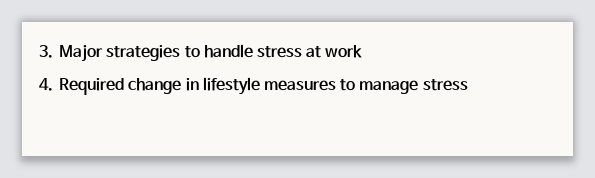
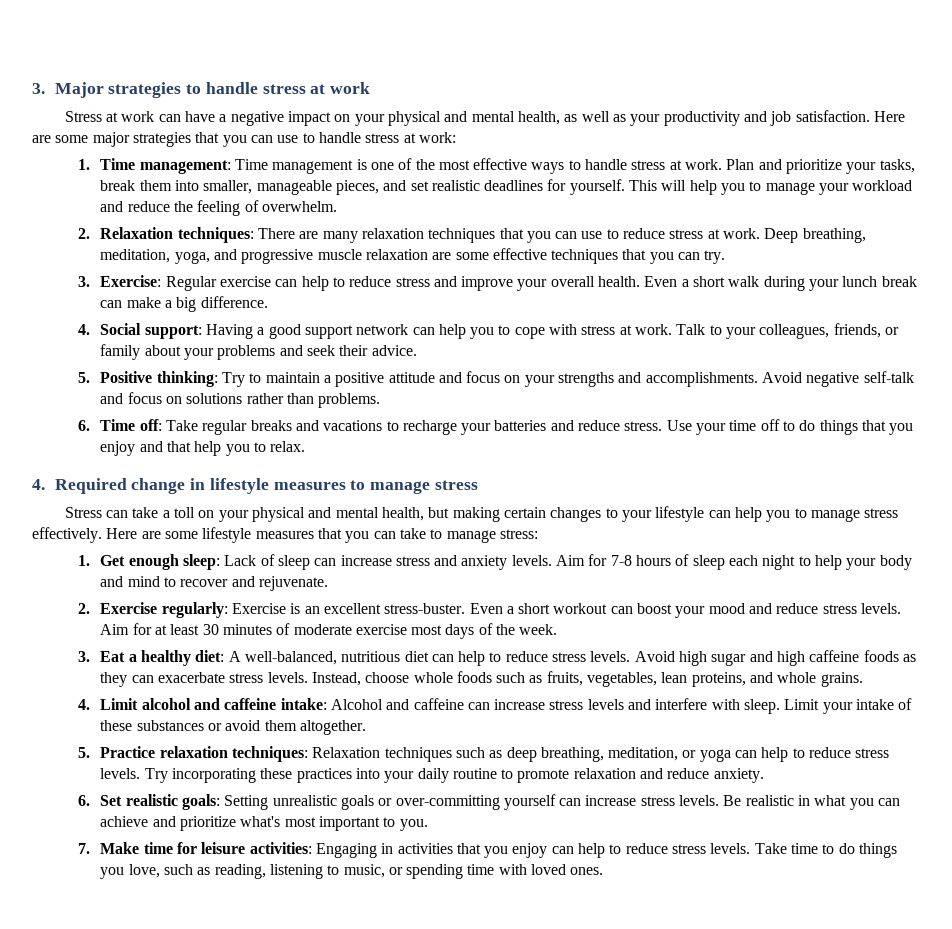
+ Stress at work can have a negative impact on your physical and mental health, as well as your productivity and job satisfaction. Here are some major strategies that you can use to handle stress at work:
+ 1. Time management: Time management is one of the most effective ways to handle stress at work. Plan and prioritize your tasks, break them into smaller, manageable pieces, and set realistic deadlines for yourself. This will help you to manage your workload and reduce the feeling of overwhelm.
+ 2. Relaxation techniques: There are many relaxation techniques that you can use to reduce stress at work. Deep breathing, meditation, yoga, and progressive muscle relaxation are some effective techniques that you can try.
+ 3. Exercise: Regular exercise can help to reduce stress and improve your overall health. Even a short walk during your lunch break can make a big difference.
+ 4. Social support: Having a good support network can help you to cope with stress at work. Talk to your colleagues, friends, or family about your problems and seek their advice.
+ 5. Positive thinking: Try to maintain a positive attitude and focus on your strengths and accomplishments. Avoid negative self-talk and focus on solutions rather than problems.
+ 6. Time off: Take regular breaks and vacations to recharge your batteries and reduce stress. Use your time off to do things that you enjoy and that help you to relax.
+ Stress can take a toll on your physical and mental health, but making certain changes to your lifestyle can help you to manage stress effectively. Here are some lifestyle measures that you can take to manage stress:
+ 1. Get enough sleep: Lack of sleep can increase stress and anxiety levels. Aim for 7-8 hours of sleep each night to help your body and mind to recover and rejuvenate.
+ 2. Exercise regularly: Exercise is an excellent stress-buster. Even a short workout can boost your mood and reduce stress levels. Aim for at least 30 minutes of moderate exercise most days of the week.
+ 3. Eat a healthy diet: A well-balanced, nutritious diet can help to reduce stress levels. Avoid high sugar and high caffeine foods as they can exacerbate stress levels. Instead, choose whole foods such as fruits, vegetables, lean proteins, and whole grains.
+ 4. Limit alcohol and caffeine intake: Alcohol and caffeine can increase stress levels and interfere with sleep. Limit your intake of these substances or avoid them altogether.
+ 5. Practice relaxation techniques: Relaxation techniques such as deep breathing, meditation, or yoga can help to reduce stress levels. Try incorporating these practices into your daily routine to promote relaxation and reduce anxiety.
+ 6. Set realistic goals: Setting unrealistic goals or over-committing yourself can increase stress levels. Be realistic in what you can achieve and prioritize what's most important to you.
+ 7. Make time for leisure activities: Engaging in activities that you enjoy can help to reduce stress levels. Take time to do things you love, such as reading, listening to music, or spending time with loved ones.

